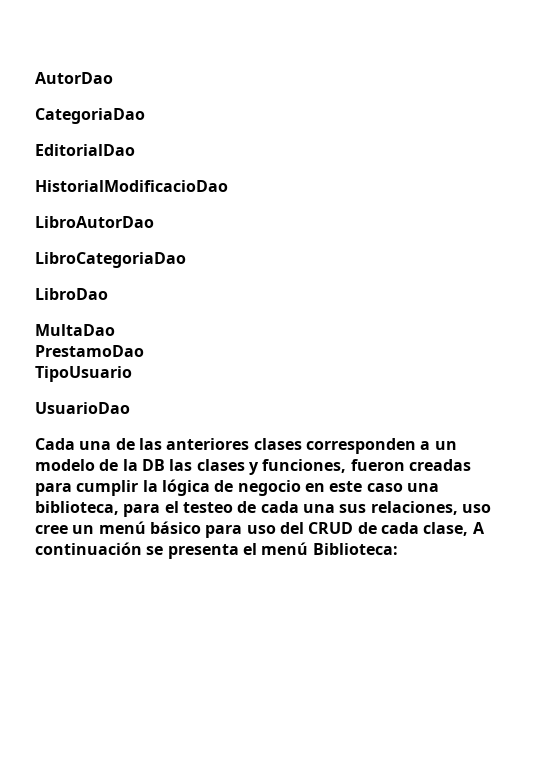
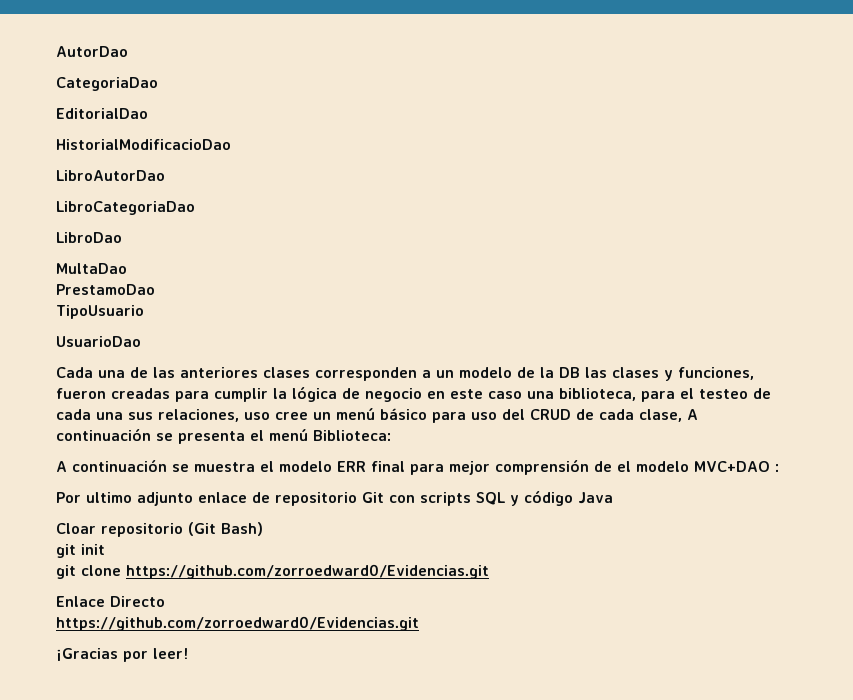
+ A continuación se muestra el modelo ERR final para mejor comprensión de el modelo MVC+DAO :
+ Por ultimo adjunto enlace de repositorio Git con scripts SQL y código Java
+ Cloar repositorio (Git Bash)
+ git init
+ git clone https://github.com/zorroedward0/Evidencias.git
+ Enlace Directo
+ https://github.com/zorroedward0/Evidencias.git
+ ¡Gracias por leer!

